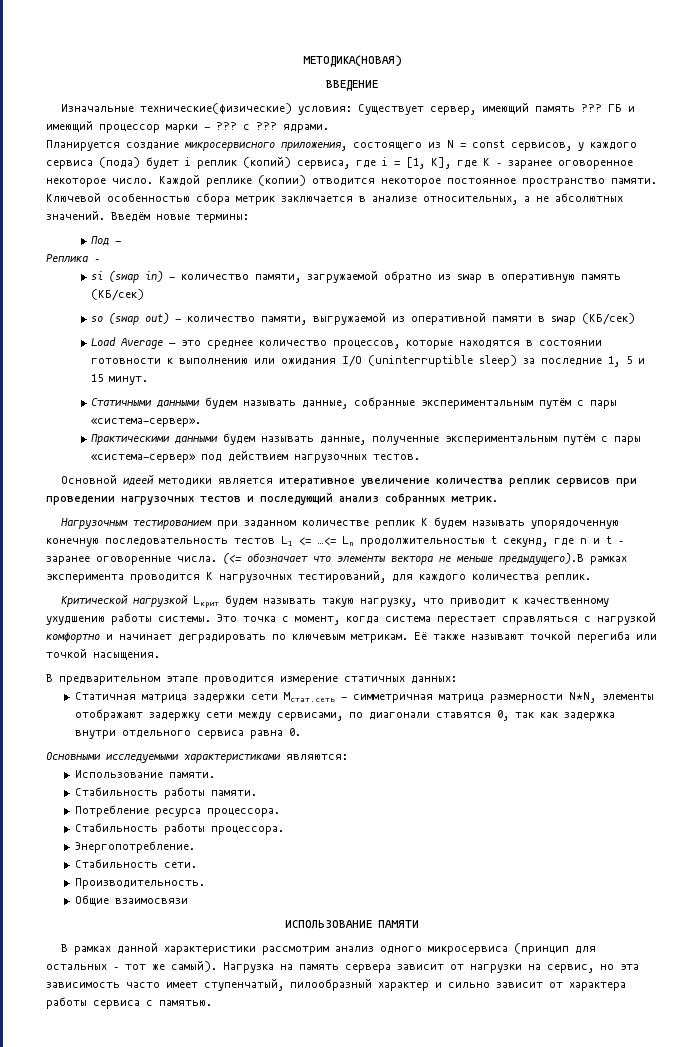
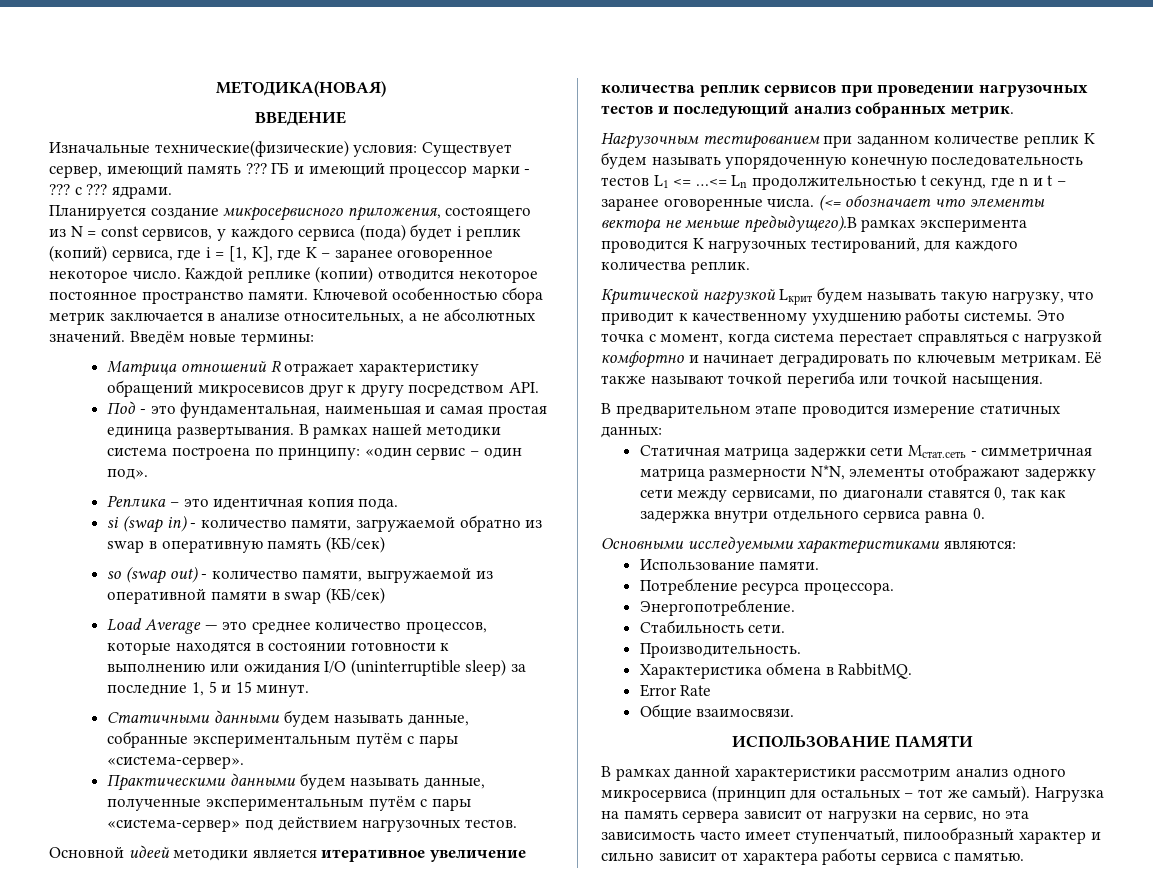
- Под -
- Реплика –
+ Матрица отношений R отражает характеристику обращений микросевисов друг к другу посредством API.
+ Под - это фундаментальная, наименьшая и самая простая единица развертывания. В рамках нашей методики система построена по принципу: «один сервис – один под».
+ Реплика – это идентичная копия пода.
- Стабильность работы памяти.
- Стабильность работы процессора.
+ Характеристика обмена в RabbitMQ.
+ Error Rate
- Общие взаимосвязи
+ Общие взаимосвязи.

